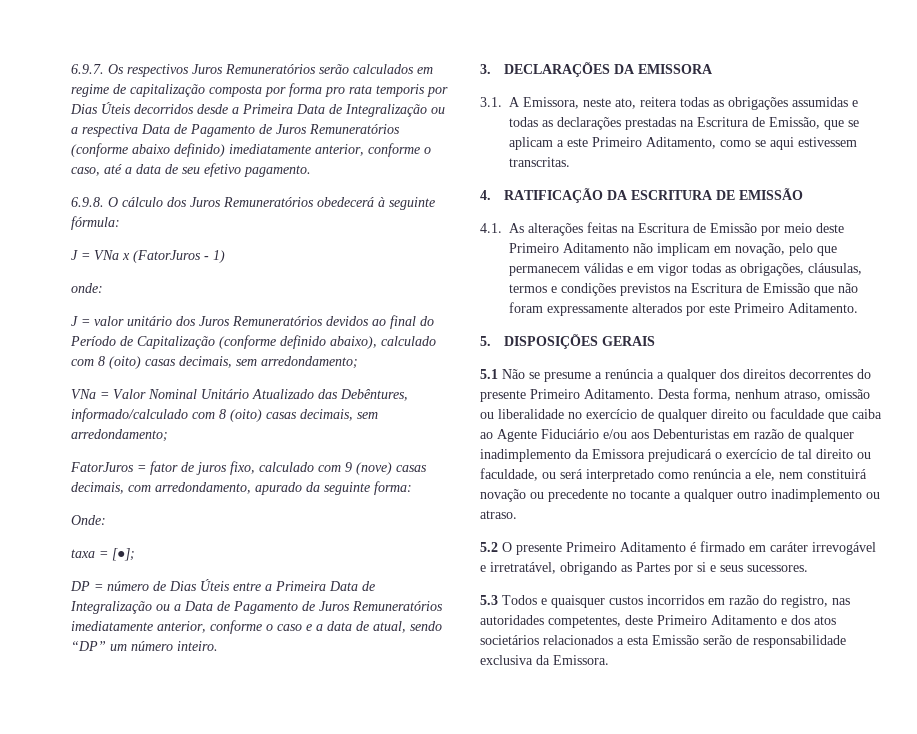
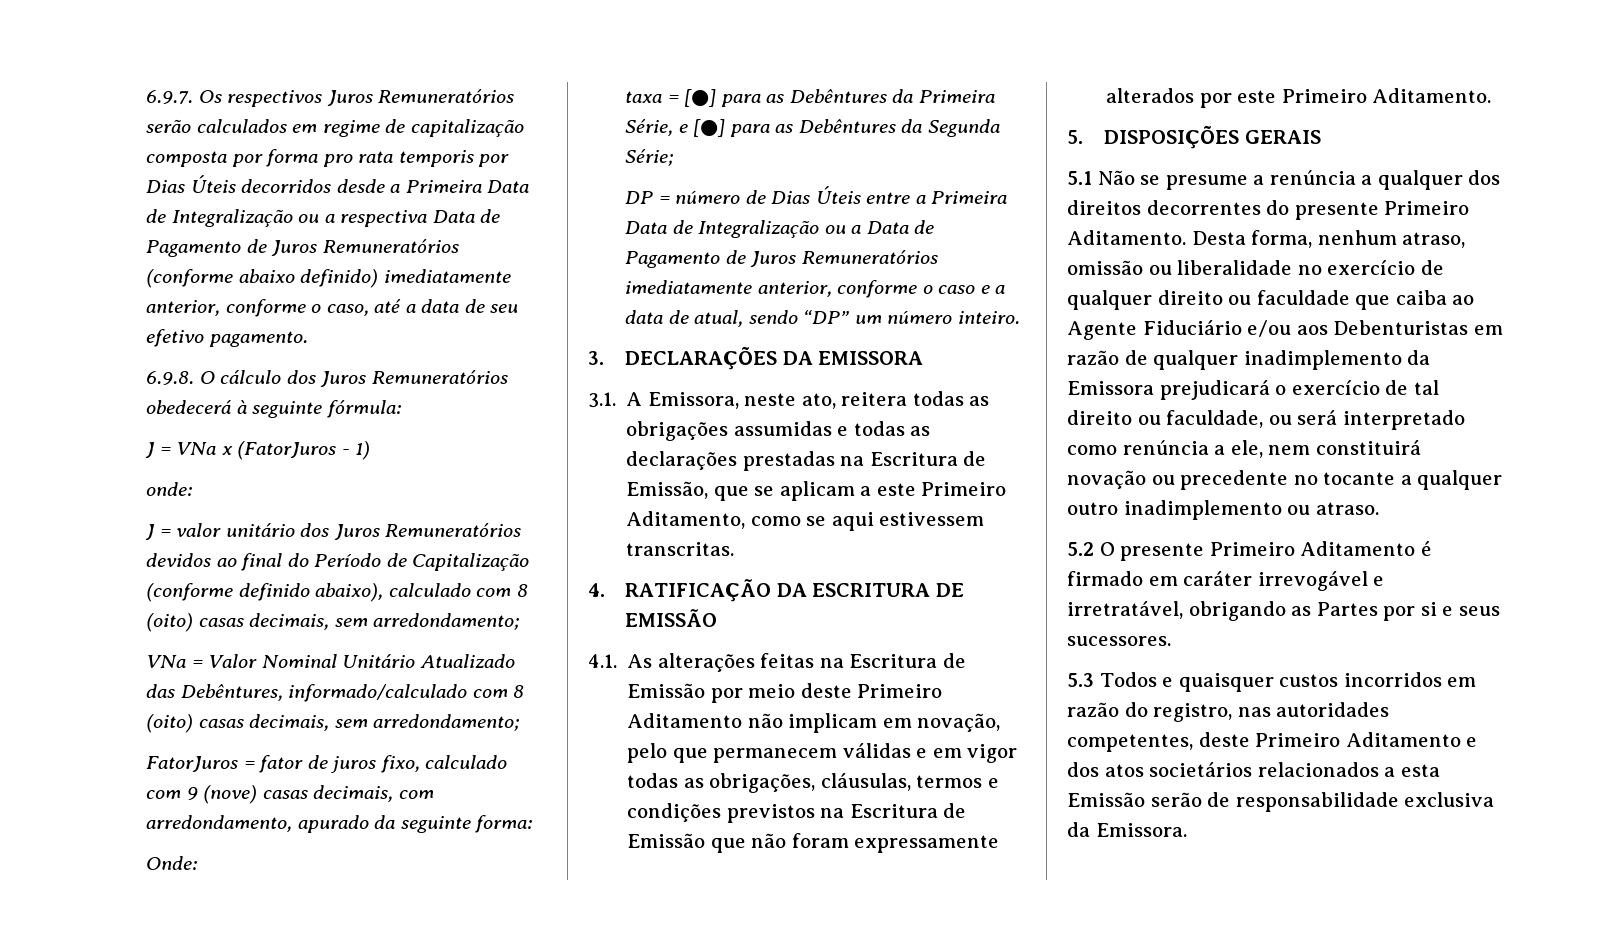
- taxa = [●];
+ taxa = [●] para as Debêntures da Primeira Série, e [●] para as Debêntures da Segunda Série;

